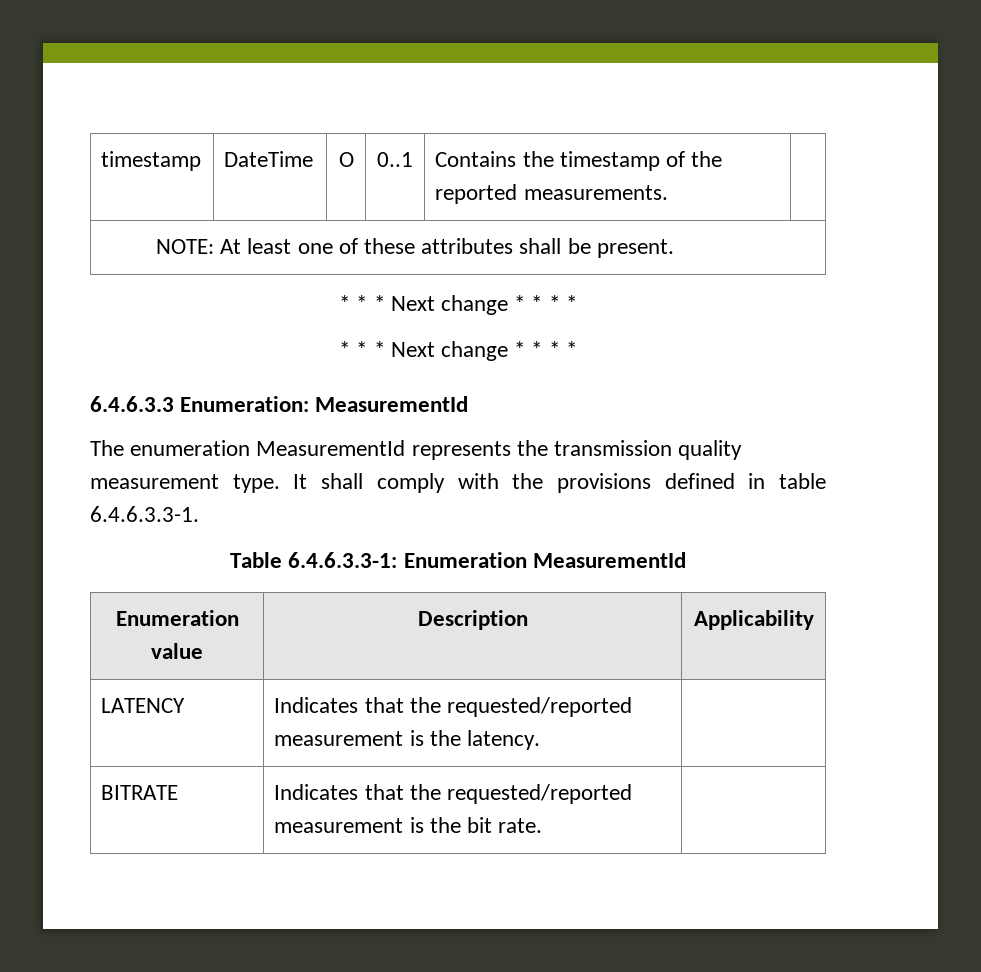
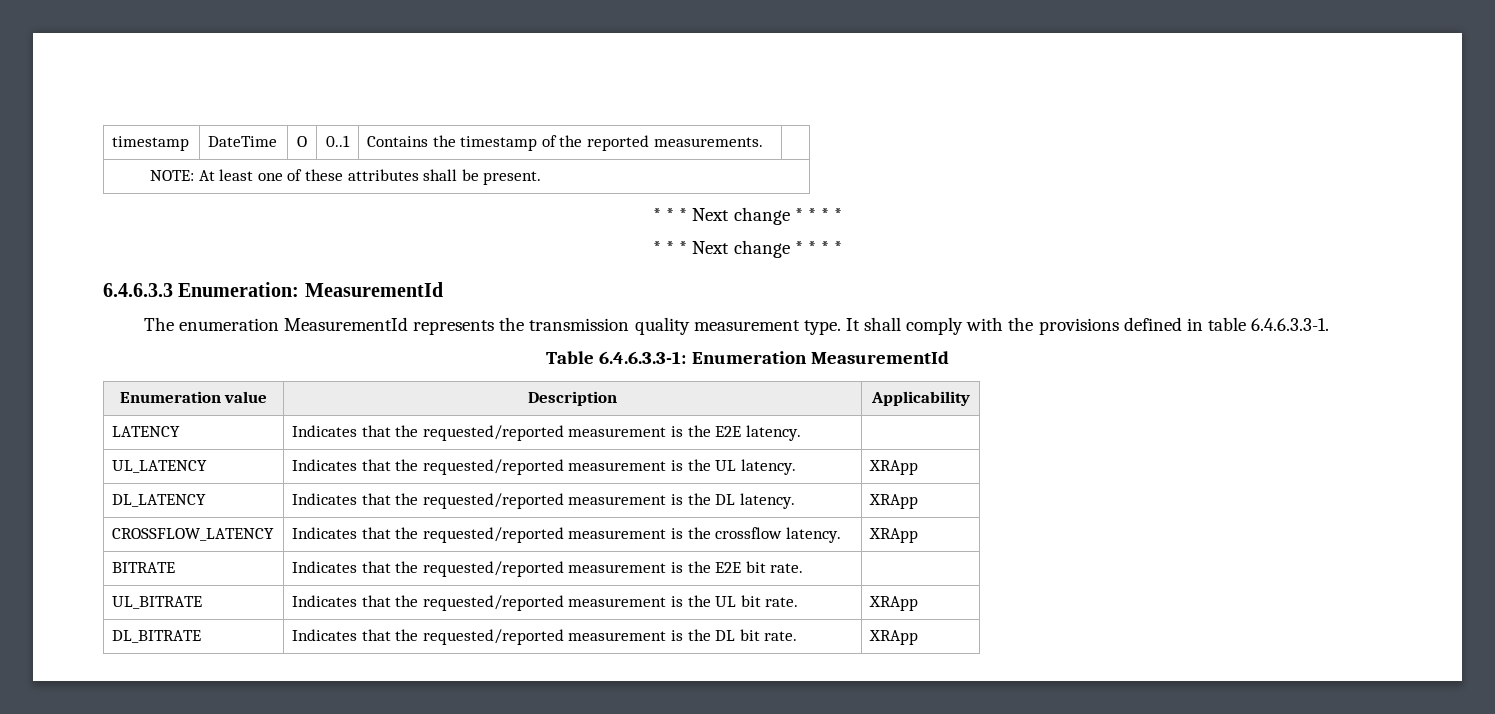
- LATENCY | Indicates that the requested/reported measurement is the latency. |
+ LATENCY | Indicates that the requested/reported measurement is the E2E latency. |
+ UL_LATENCY | Indicates that the requested/reported measurement is the UL latency. | XRApp
+ DL_LATENCY | Indicates that the requested/reported measurement is the DL latency. | XRApp
+ CROSSFLOW_LATENCY | Indicates that the requested/reported measurement is the crossflow latency. | XRApp
- BITRATE | Indicates that the requested/reported measurement is the bit rate. |
+ BITRATE | Indicates that the requested/reported measurement is the E2E bit rate. |
+ UL_BITRATE | Indicates that the requested/reported measurement is the UL bit rate. | XRApp
+ DL_BITRATE | Indicates that the requested/reported measurement is the DL bit rate. | XRApp

